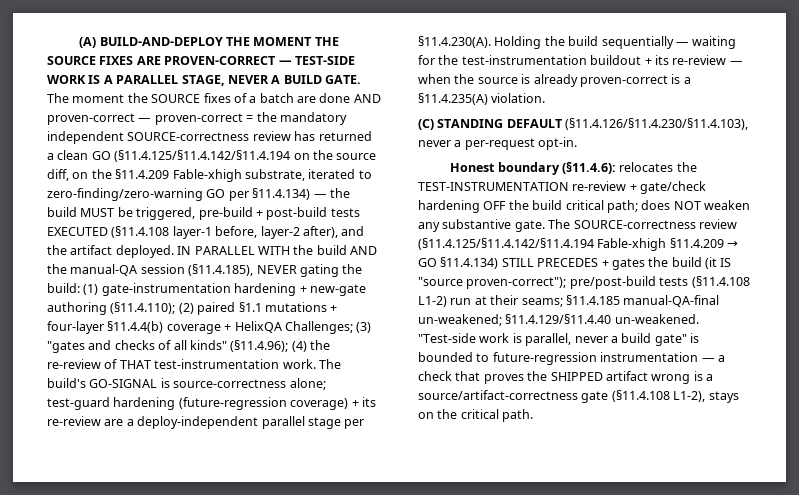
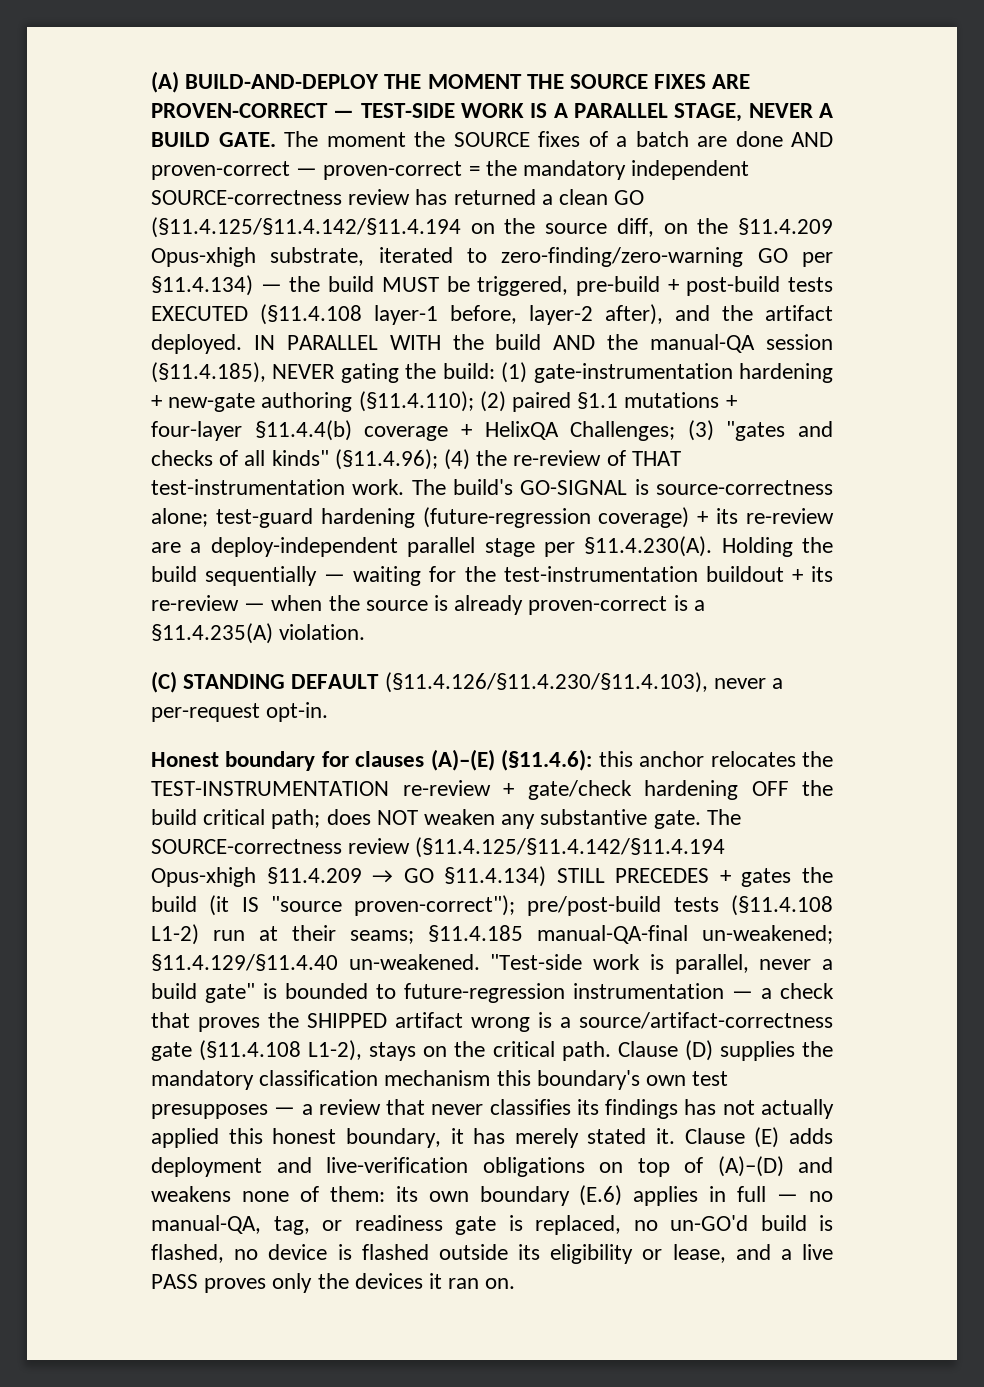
- The moment the SOURCE fixes of a batch are done AND proven-correct — proven-correct = the mandatory independent SOURCE-correctness review has returned a clean GO (§11.4.125/§11.4.142/§11.4.194 on the source diff, on the §11.4.209 Fable-xhigh substrate, iterated to zero-finding/zero-warning GO per §11.4.134) — the build MUST be triggered, pre-build + post-build tests EXECUTED (§11.4.108 layer-1 before, layer-2 after), and the artifact deployed.
+ The moment the SOURCE fixes of a batch are done AND proven-correct — proven-correct = the mandatory independent SOURCE-correctness review has returned a clean GO (§11.4.125/§11.4.142/§11.4.194 on the source diff, on the §11.4.209 Opus-xhigh substrate, iterated to zero-finding/zero-warning GO per §11.4.134) — the build MUST be triggered, pre-build + post-build tests EXECUTED (§11.4.108 layer-1 before, layer-2 after), and the artifact deployed.
- Honest boundary (§11.4.6): relocates the TEST-INSTRUMENTATION re-review + gate/check hardening OFF the build critical path; does NOT weaken any substantive gate.
+ Honest boundary for clauses (A)–(E) (§11.4.6): this anchor relocates the TEST-INSTRUMENTATION re-review + gate/check hardening OFF the build critical path; does NOT weaken any substantive gate.
- The SOURCE-correctness review (§11.4.125/§11.4.142/§11.4.194 Fable-xhigh §11.4.209 → GO §11.4.134) STILL PRECEDES + gates the build (it IS "source proven-correct"); pre/post-build tests (§11.4.108 L1-2) run at their seams; §11.4.185 manual-QA-final un-weakened; §11.4.129/§11.4.40 un-weakened.
+ The SOURCE-correctness review (§11.4.125/§11.4.142/§11.4.194 Opus-xhigh §11.4.209 → GO §11.4.134) STILL PRECEDES + gates the build (it IS "source proven-correct"); pre/post-build tests (§11.4.108 L1-2) run at their seams; §11.4.185 manual-QA-final un-weakened; §11.4.129/§11.4.40 un-weakened.
+ Clause (D) supplies the mandatory classification mechanism this boundary's own test presupposes — a review that never classifies its findings has not actually applied this honest boundary, it has merely stated it. Clause (E) adds deployment and live-verification obligations on top of (A)–(D) and weakens none of them: its own boundary (E.6) applies in full — no manual-QA, tag, or readiness gate is replaced, no un-GO'd build is flashed, no device is flashed outside its eligibility or lease, and a live PASS proves only the devices it ran on.

